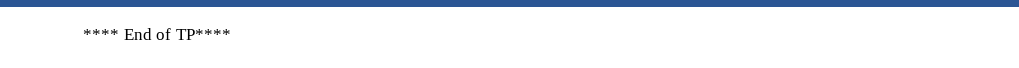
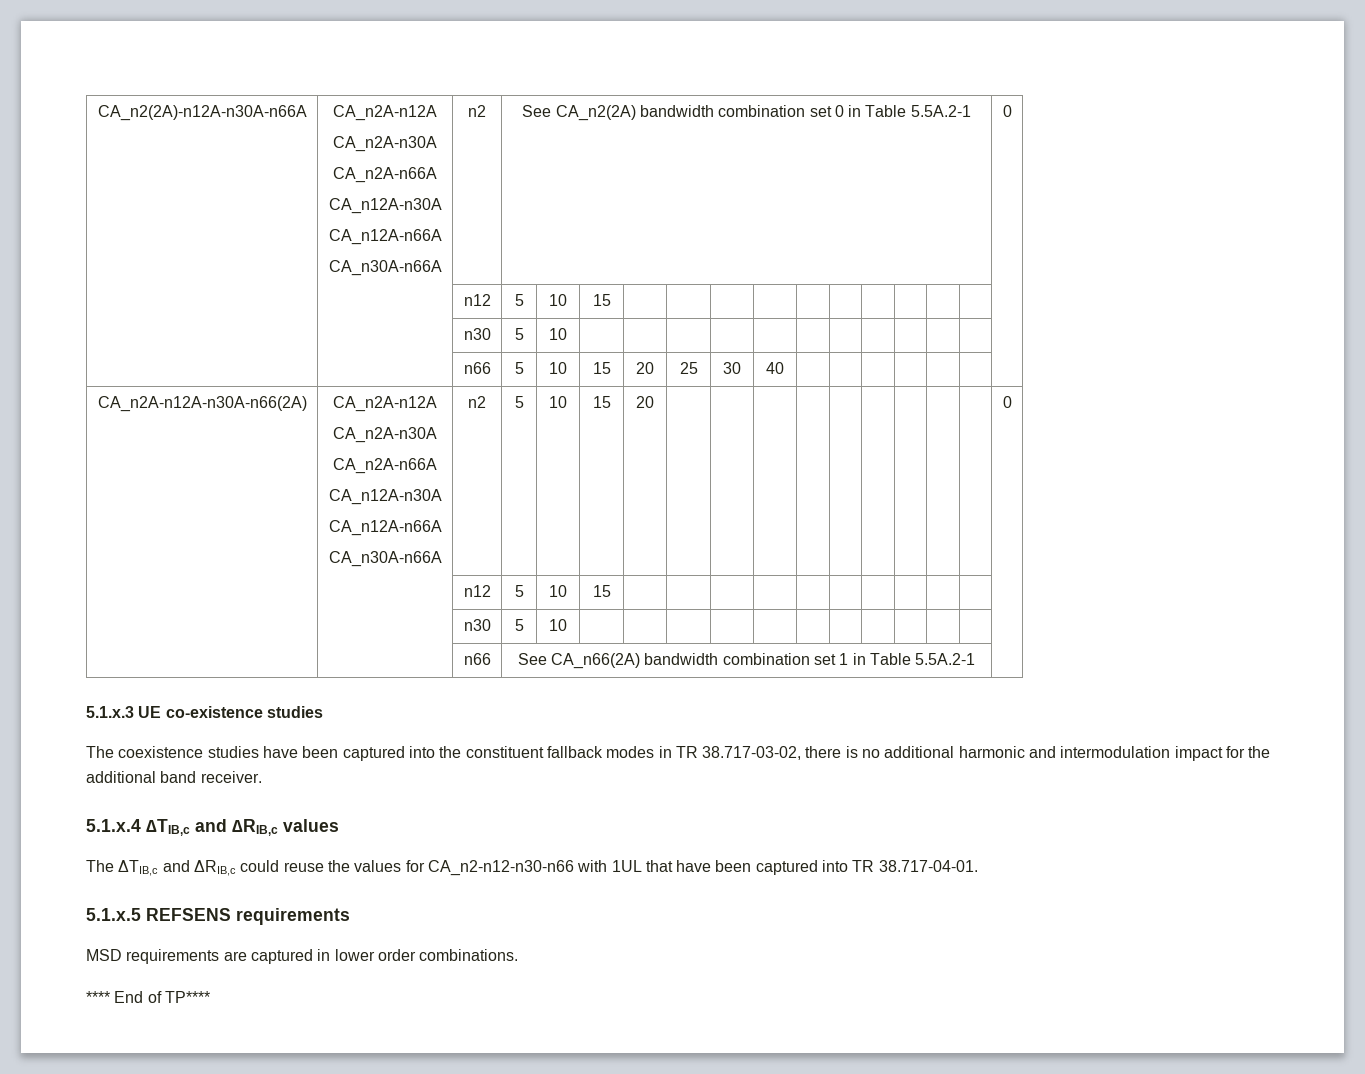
+ CA_n2(2A)-n12A-n30A-n66A | CA_n2A-n12A
+ CA_n2A-n30A
+ CA_n2A-n66A
+ CA_n12A-n30A
+ CA_n12A-n66A
+ CA_n30A-n66A | n2 | See CA_n2(2A) bandwidth combination set 0 in Table 5.5A.2-1 | 0
+ | | n12 | 5 | 10 | 15 | | | | | | | | | | |
+ | | n30 | 5 | 10 | | | | | | | | | | | |
+ | | n66 | 5 | 10 | 15 | 20 | 25 | 30 | 40 | | | | | | |
+ CA_n2A-n12A-n30A-n66(2A) | CA_n2A-n12A
+ CA_n2A-n30A
+ CA_n2A-n66A
+ CA_n12A-n30A
+ CA_n12A-n66A
+ CA_n30A-n66A | n2 | 5 | 10 | 15 | 20 | | | | | | | | | | 0
+ | | n12 | 5 | 10 | 15 | | | | | | | | | | |
+ | | n30 | 5 | 10 | | | | | | | | | | | |
+ | | n66 | See CA_n66(2A) bandwidth combination set 1 in Table 5.5A.2-1 |
+ 5.1.x.3 UE co-existence studies
+ The coexistence studies have been captured into the constituent fallback modes in TR 38.717-03-02, there is no additional harmonic and intermodulation impact for the additional band receiver.
+ 5.1.x.4 ∆TIB,c and ∆RIB,c values
+ The ΔTIB,c and ΔRIB,c could reuse the values for CA_n2-n12-n30-n66 with 1UL that have been captured into TR 38.717-04-01.
+ 5.1.x.5 REFSENS requirements
+ MSD requirements are captured in lower order combinations.

